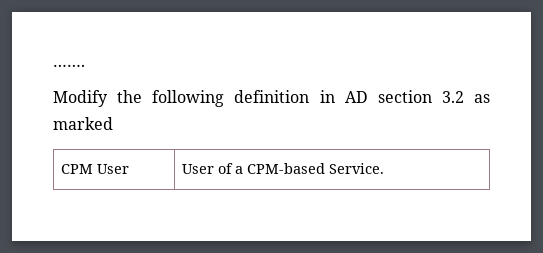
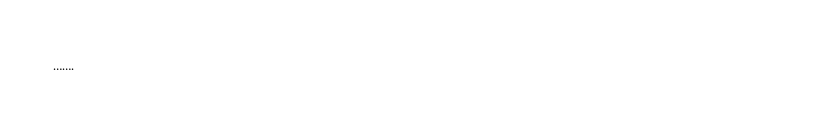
- Modify the following definition in AD section 3.2 as marked
- CPM User | User of a CPM-based Service.

